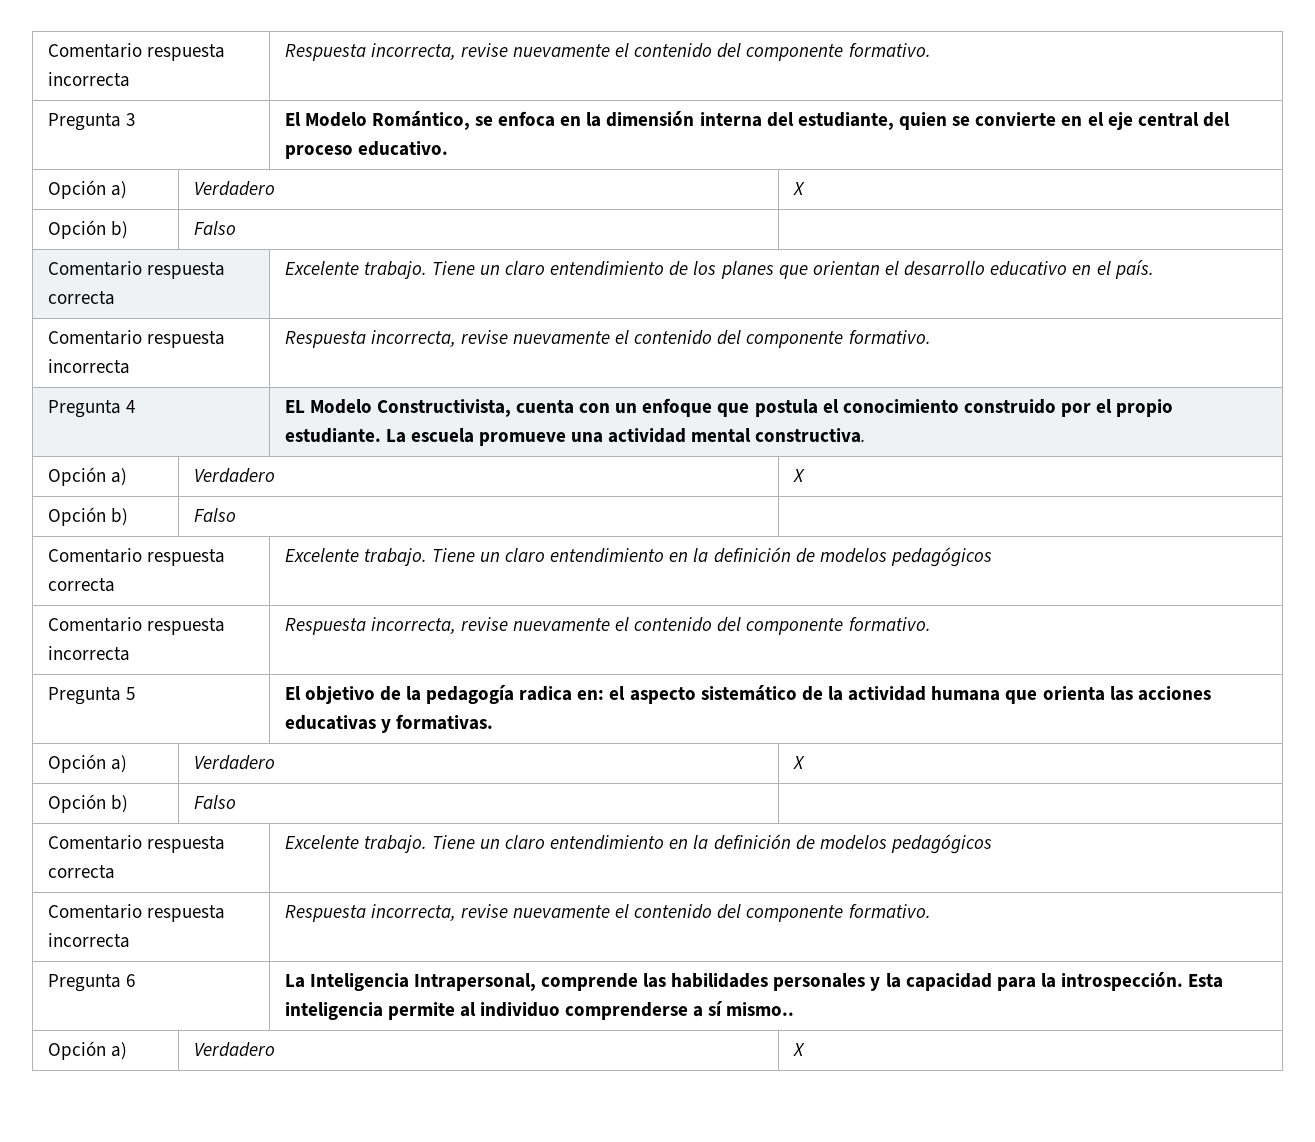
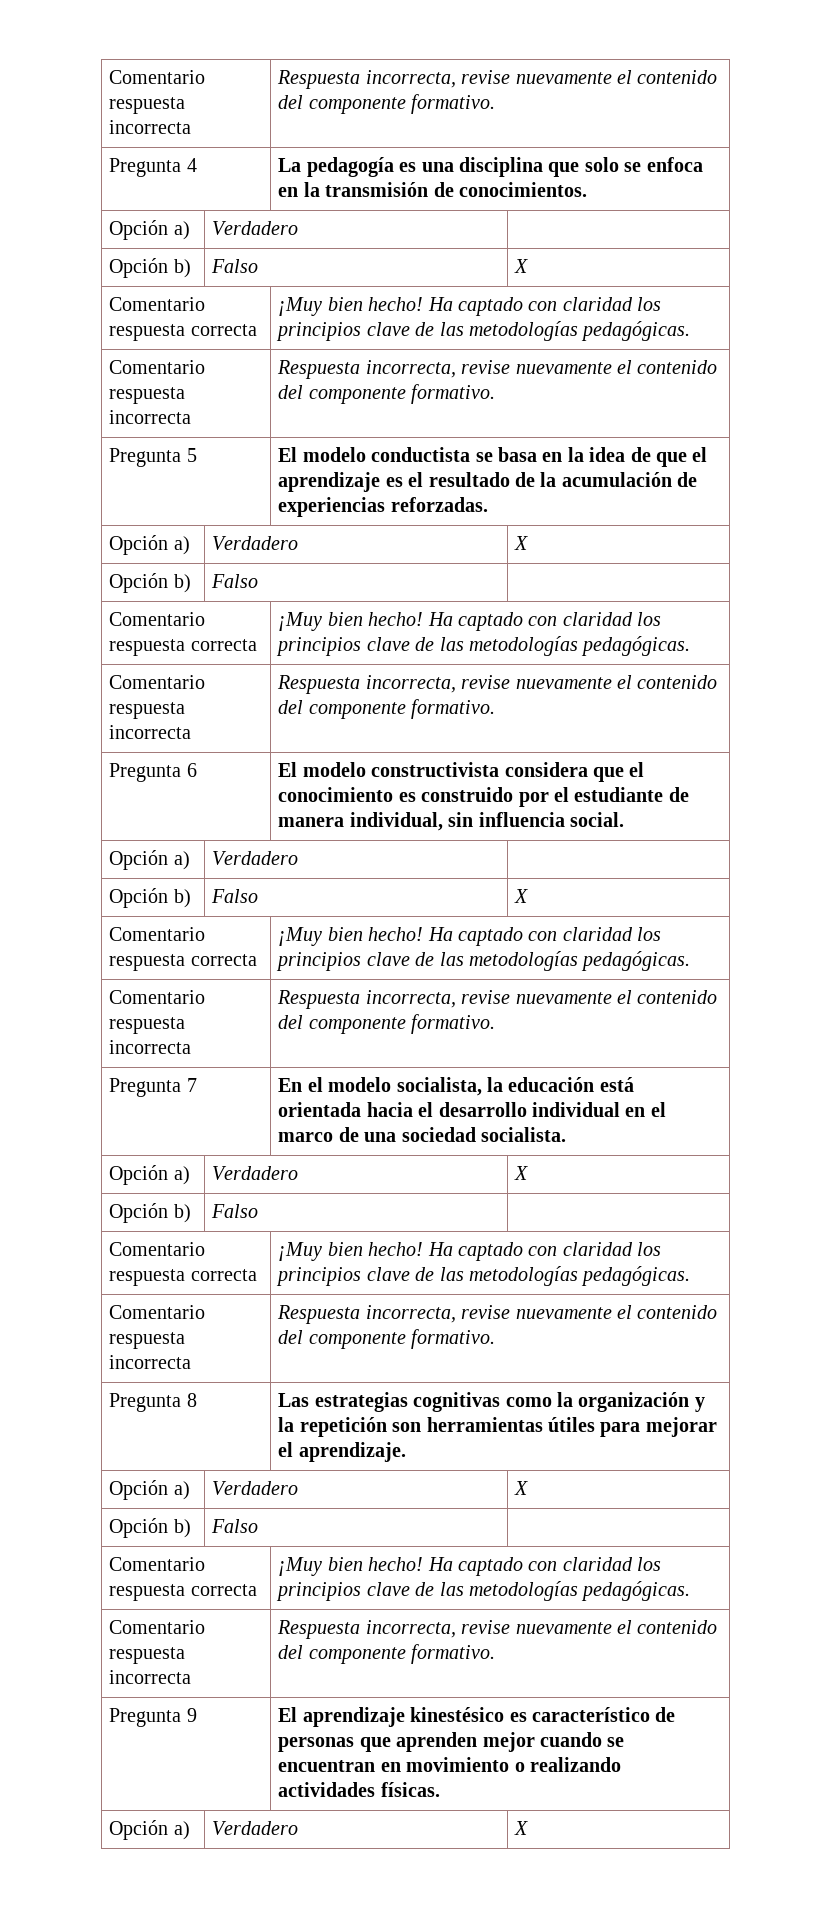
- Pregunta 3 | El Modelo Romántico, se enfoca en la dimensión interna del estudiante, quien se convierte en el eje central del proceso educativo.
- Opción a) | Verdadero | X
- Opción b) | Falso |
- Comentario respuesta correcta | Excelente trabajo. Tiene un claro entendimiento de los planes que orientan el desarrollo educativo en el país.
- Comentario respuesta incorrecta | Respuesta incorrecta, revise nuevamente el contenido del componente formativo.
- Pregunta 4 | EL Modelo Constructivista, cuenta con un enfoque que postula el conocimiento construido por el propio estudiante. La escuela promueve una actividad mental constructiva.
- Opción a) | Verdadero | X
- Opción b) | Falso |
- Comentario respuesta correcta | Excelente trabajo. Tiene un claro entendimiento en la definición de modelos pedagógicos
+ Pregunta 4 | La pedagogía es una disciplina que solo se enfoca en la transmisión de conocimientos.
+ Opción a) | Verdadero |
+ Opción b) | Falso | X
+ Comentario respuesta correcta | ¡Muy bien hecho! Ha captado con claridad los principios clave de las metodologías pedagógicas.
- Pregunta 5 | El objetivo de la pedagogía radica en: el aspecto sistemático de la actividad humana que orienta las acciones educativas y formativas.
+ Pregunta 5 | El modelo conductista se basa en la idea de que el aprendizaje es el resultado de la acumulación de experiencias reforzadas.
  Opción a) | Verdadero | X
  Opción b) | Falso |
- Comentario respuesta correcta | Excelente trabajo. Tiene un claro entendimiento en la definición de modelos pedagógicos
+ Comentario respuesta correcta | ¡Muy bien hecho! Ha captado con claridad los principios clave de las metodologías pedagógicas.
- Pregunta 6 | La Inteligencia Intrapersonal, comprende las habilidades personales y la capacidad para la introspección. Esta inteligencia permite al individuo comprenderse a sí mismo..
+ Pregunta 6 | El modelo constructivista considera que el conocimiento es construido por el estudiante de manera individual, sin influencia social.
+ Opción a) | Verdadero |
+ Opción b) | Falso | X
+ Comentario respuesta correcta | ¡Muy bien hecho! Ha captado con claridad los principios clave de las metodologías pedagógicas.
+ Comentario respuesta incorrecta | Respuesta incorrecta, revise nuevamente el contenido del componente formativo.
+ Pregunta 7 | En el modelo socialista, la educación está orientada hacia el desarrollo individual en el marco de una sociedad socialista.
+ Opción a) | Verdadero | X
+ Opción b) | Falso |
+ Comentario respuesta correcta | ¡Muy bien hecho! Ha captado con claridad los principios clave de las metodologías pedagógicas.
+ Comentario respuesta incorrecta | Respuesta incorrecta, revise nuevamente el contenido del componente formativo.
+ Pregunta 8 | Las estrategias cognitivas como la organización y la repetición son herramientas útiles para mejorar el aprendizaje.
+ Opción a) | Verdadero | X
+ Opción b) | Falso |
+ Comentario respuesta correcta | ¡Muy bien hecho! Ha captado con claridad los principios clave de las metodologías pedagógicas.
+ Comentario respuesta incorrecta | Respuesta incorrecta, revise nuevamente el contenido del componente formativo.
+ Pregunta 9 | El aprendizaje kinestésico es característico de personas que aprenden mejor cuando se encuentran en movimiento o realizando actividades físicas.

